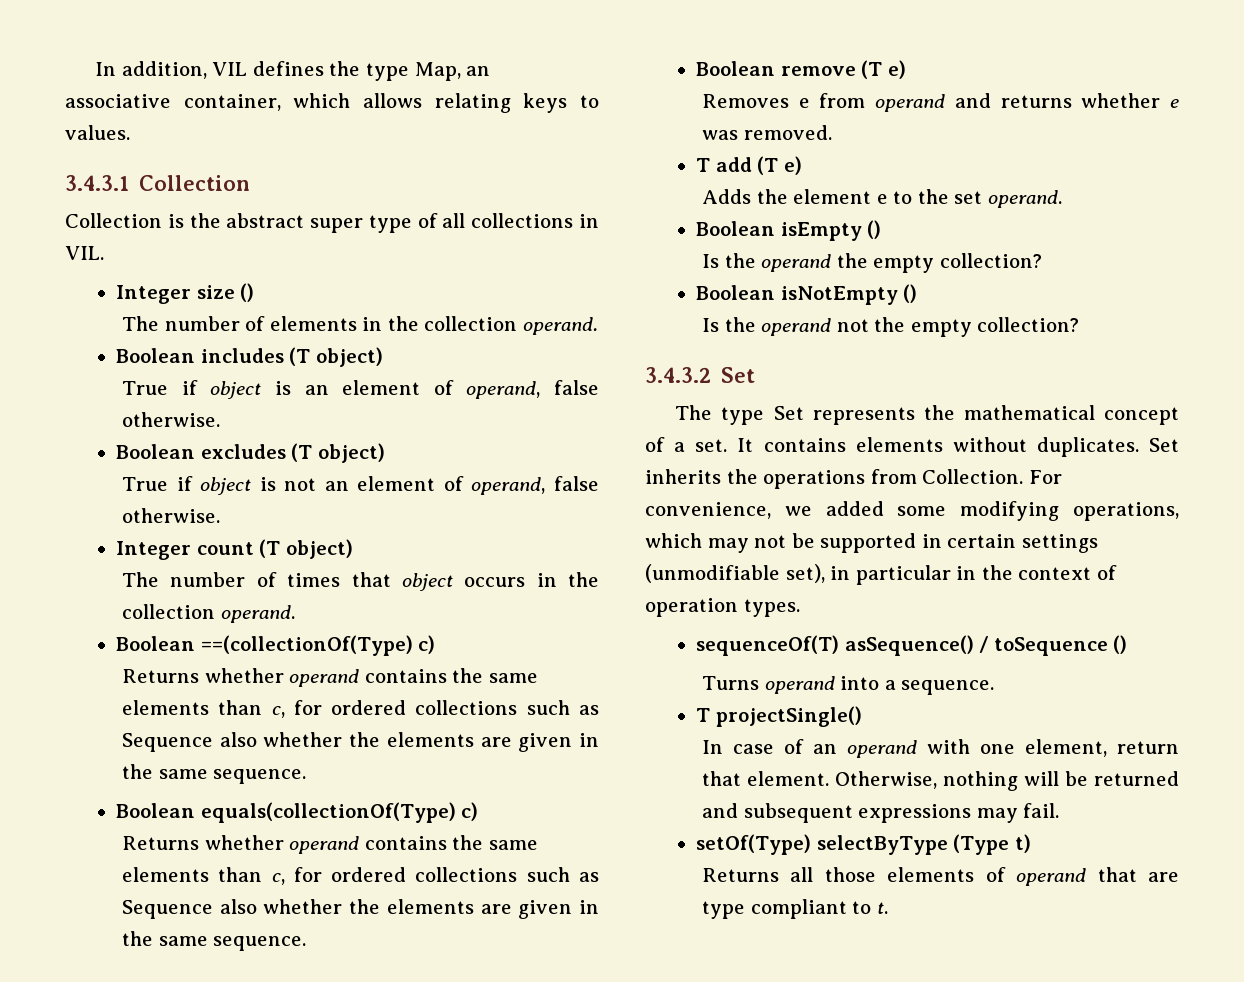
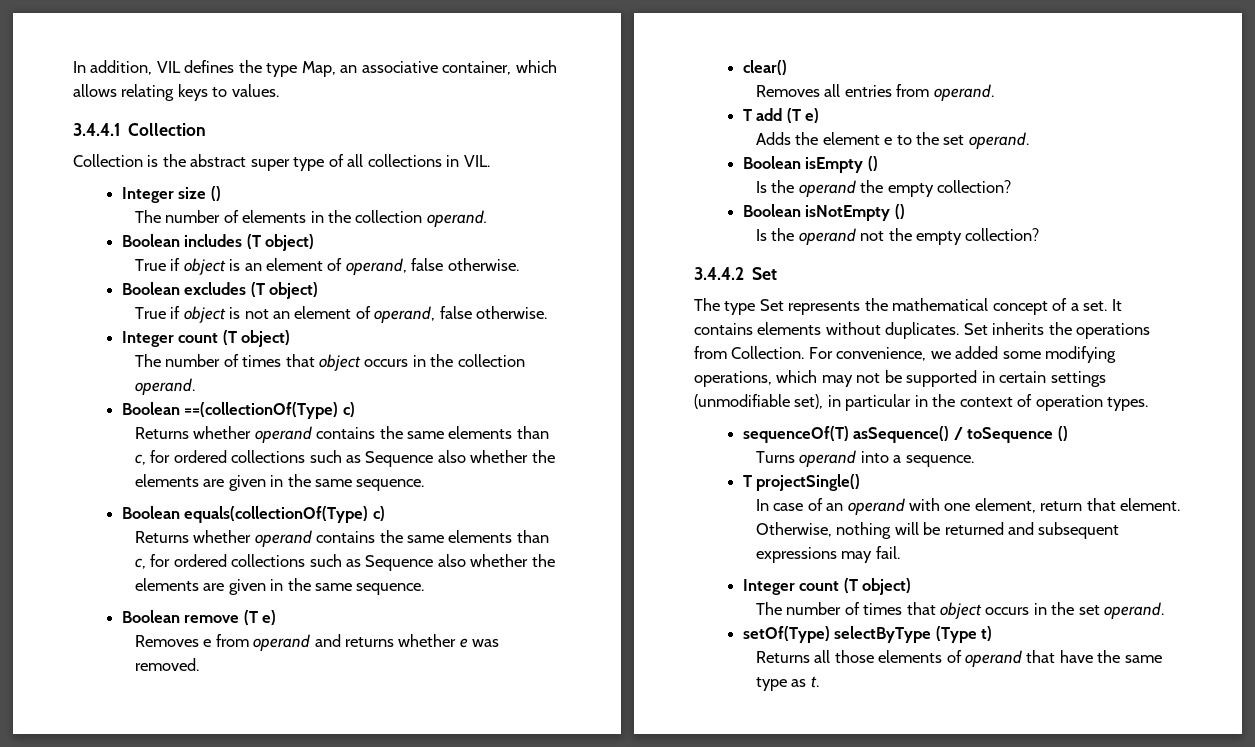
- 3.4.3.1 Collection
+ 3.4.4.1 Collection
+ clear()
+ Removes all entries from operand.
- 3.4.3.2 Set
+ 3.4.4.2 Set
  Otherwise, nothing will be returned and subsequent expressions may fail.
+ Integer count (T object)
+ The number of times that object occurs in the set operand.
- Returns all those elements of operand that are type compliant to t.
+ Returns all those elements of operand that have the same type as t.

